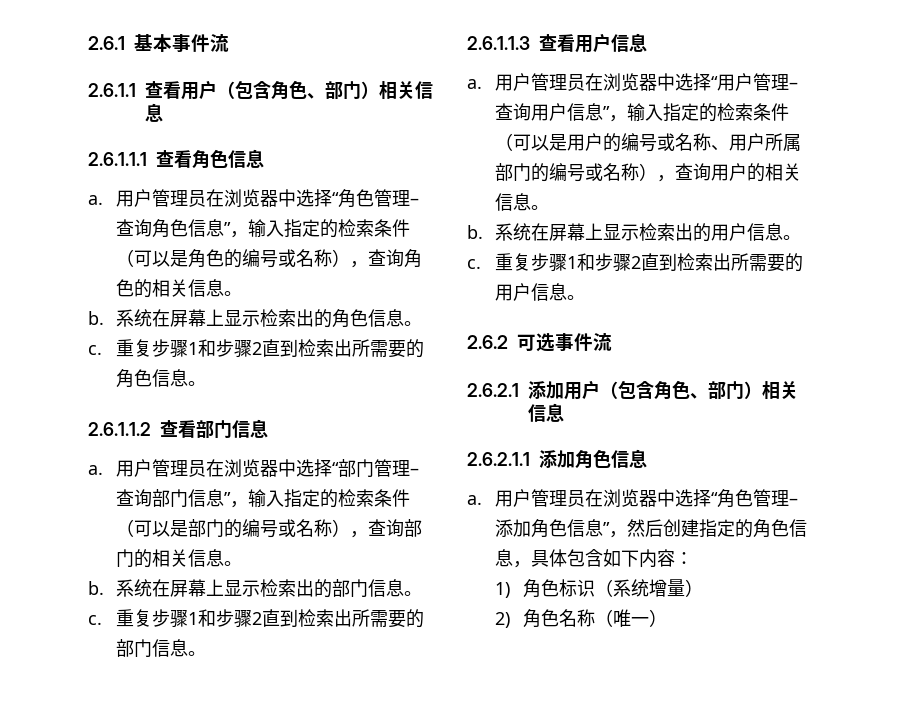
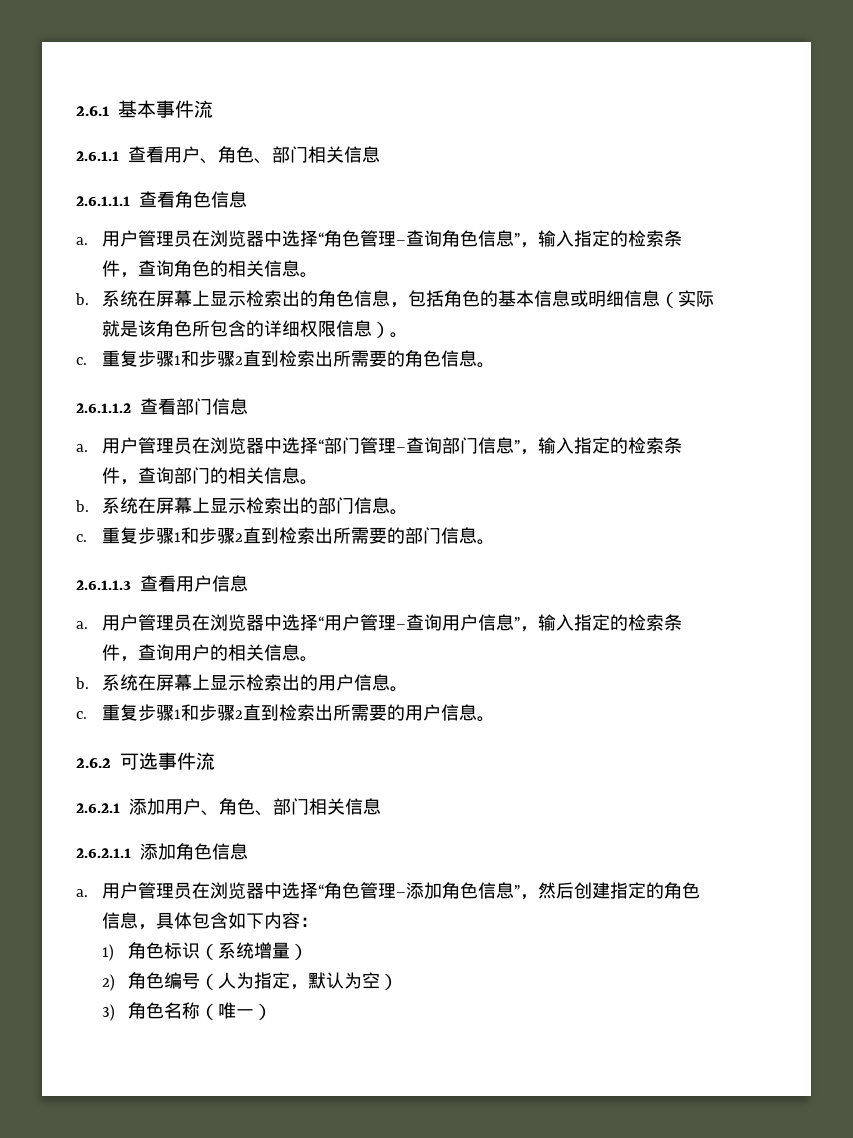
- 2.6.1.1查看用户（包含角色、部门）相关信息
+ 2.6.1.1查看用户、角色、部门相关信息
- 用户管理员在浏览器中选择“角色管理–查询角色信息”，输入指定的检索条件（可以是角色的编号或名称），查询角色的相关信息。
+ 用户管理员在浏览器中选择“角色管理–查询角色信息”，输入指定的检索条件，查询角色的相关信息。
- 系统在屏幕上显示检索出的角色信息。
+ 系统在屏幕上显示检索出的角色信息，包括角色的基本信息或明细信息（实际就是该角色所包含的详细权限信息）。
- 用户管理员在浏览器中选择“部门管理–查询部门信息”，输入指定的检索条件（可以是部门的编号或名称），查询部门的相关信息。
+ 用户管理员在浏览器中选择“部门管理–查询部门信息”，输入指定的检索条件，查询部门的相关信息。
- 用户管理员在浏览器中选择“用户管理–查询用户信息”，输入指定的检索条件（可以是用户的编号或名称、用户所属部门的编号或名称），查询用户的相关信息。
+ 用户管理员在浏览器中选择“用户管理–查询用户信息”，输入指定的检索条件，查询用户的相关信息。
- 2.6.2.1添加用户（包含角色、部门）相关信息
+ 2.6.2.1添加用户、角色、部门相关信息
- 2)角色名称（唯一）
+ 2)角色编号（人为指定，默认为空）
+ 3)角色名称（唯一）

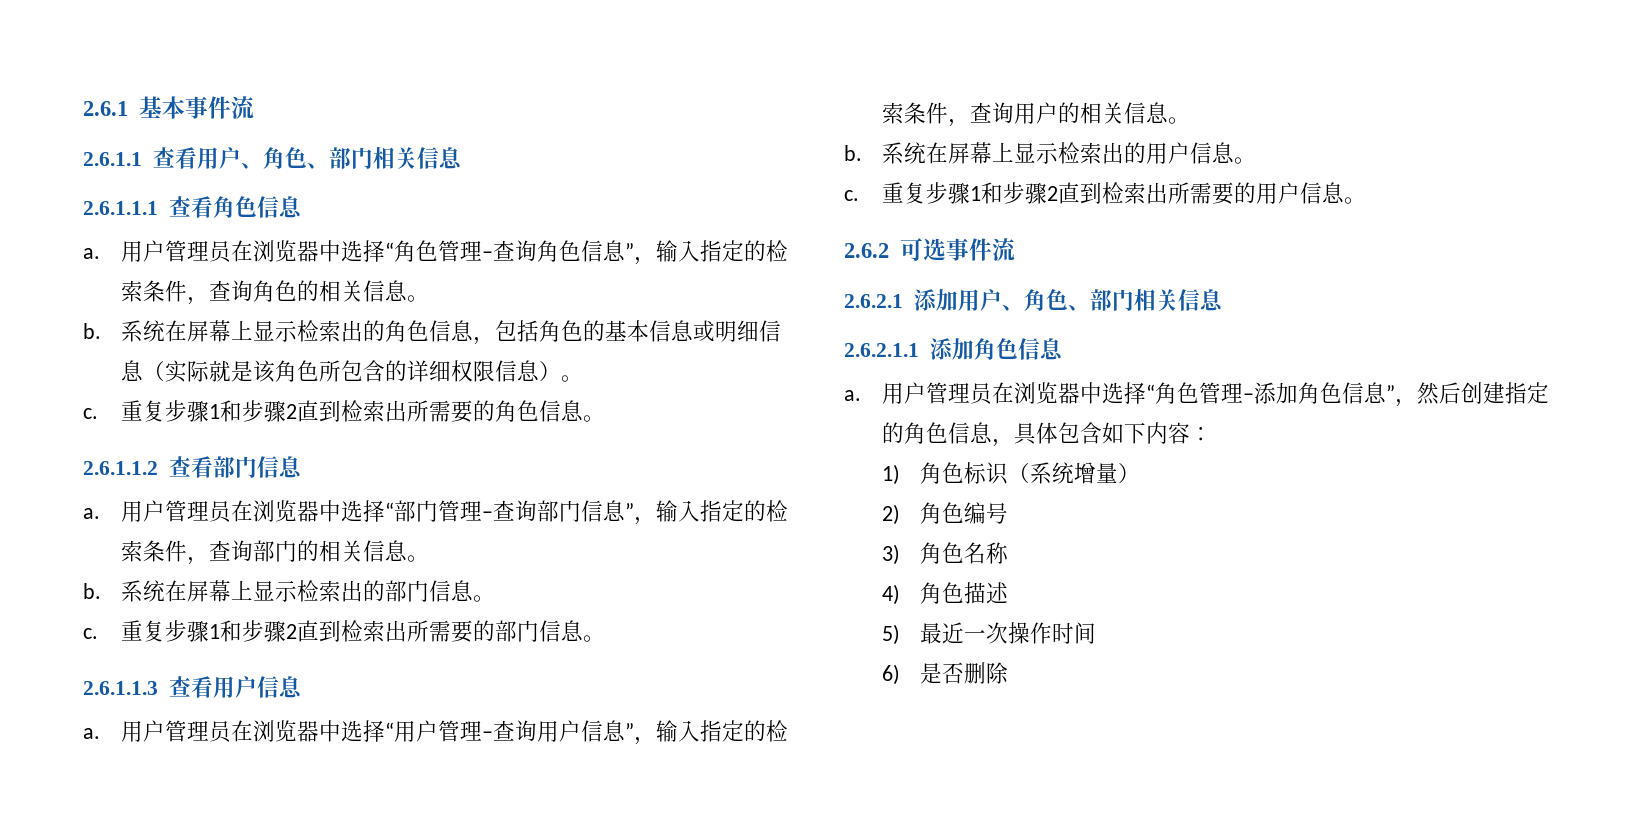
- 2)角色编号（人为指定，默认为空）
- 3)角色名称（唯一）
+ 2)角色编号
+ 3)角色名称
+ 4)角色描述
+ 5)最近一次操作时间
+ 6)是否删除

